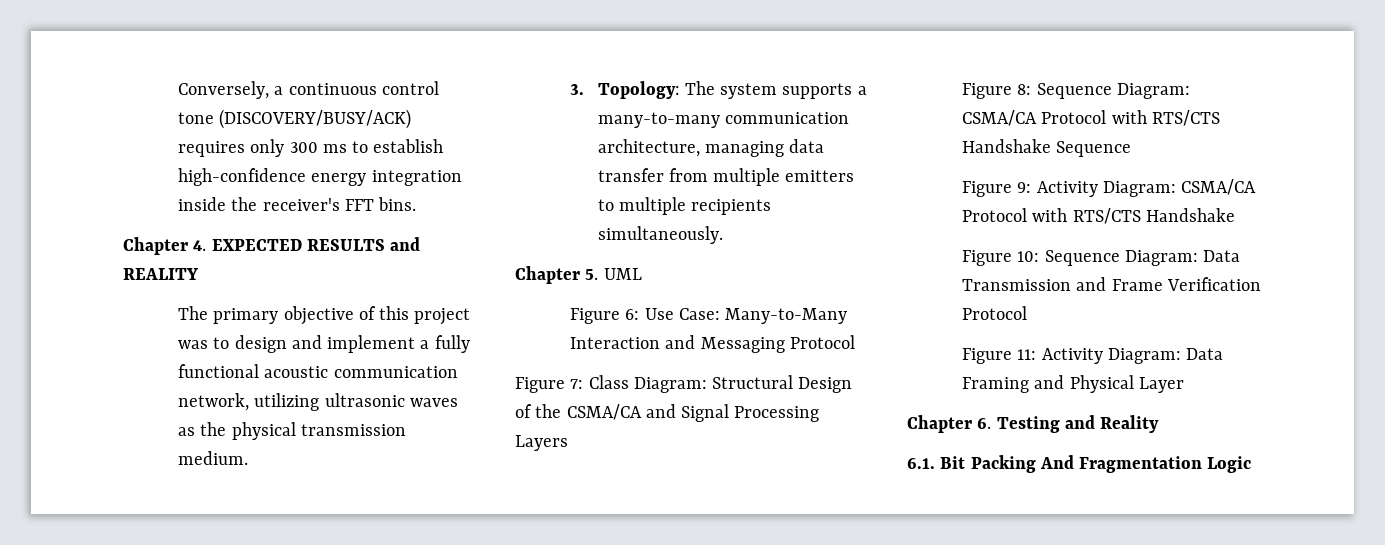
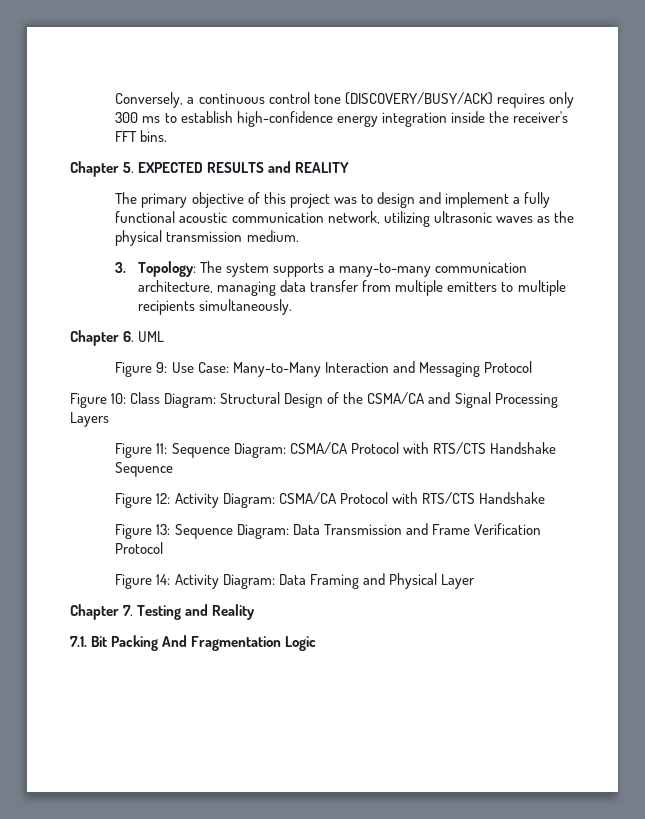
- Chapter 4. EXPECTED RESULTS and REALITY
+ Chapter 5. EXPECTED RESULTS and REALITY
- Chapter 5. UML
+ Chapter 6. UML
- Figure 6: Use Case: Many-to-Many Interaction and Messaging Protocol
+ Figure 9: Use Case: Many-to-Many Interaction and Messaging Protocol
- Figure 7: Class Diagram: Structural Design of the CSMA/CA and Signal Processing Layers
+ Figure 10: Class Diagram: Structural Design of the CSMA/CA and Signal Processing Layers
- Figure 8: Sequence Diagram: CSMA/CA Protocol with RTS/CTS Handshake Sequence
+ Figure 11: Sequence Diagram: CSMA/CA Protocol with RTS/CTS Handshake Sequence
- Figure 9: Activity Diagram: CSMA/CA Protocol with RTS/CTS Handshake
+ Figure 12: Activity Diagram: CSMA/CA Protocol with RTS/CTS Handshake
- Figure 10: Sequence Diagram: Data Transmission and Frame Verification Protocol
+ Figure 13: Sequence Diagram: Data Transmission and Frame Verification Protocol
- Figure 11: Activity Diagram: Data Framing and Physical Layer
+ Figure 14: Activity Diagram: Data Framing and Physical Layer
- Chapter 6. Testing and Reality
+ Chapter 7. Testing and Reality
- 6.1. Bit Packing And Fragmentation Logic
+ 7.1. Bit Packing And Fragmentation Logic

